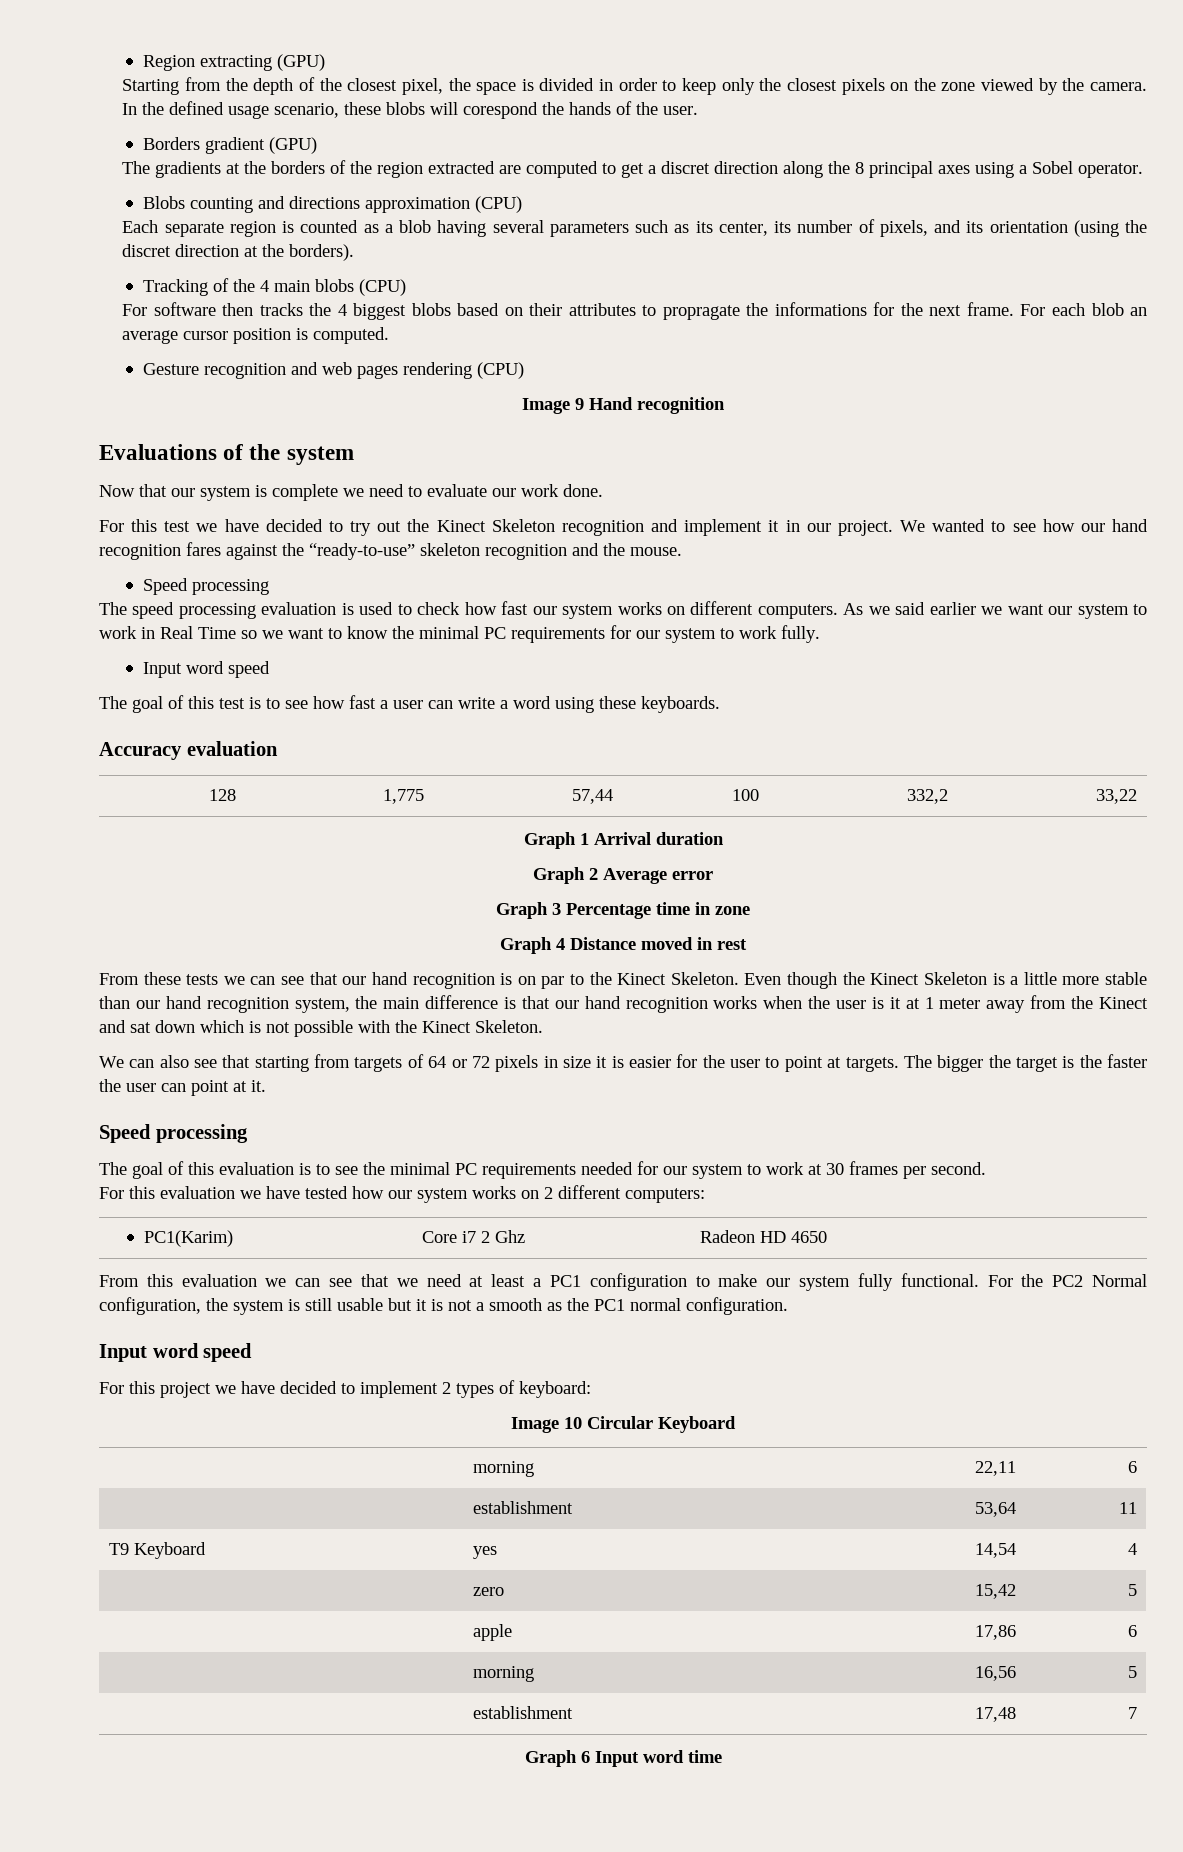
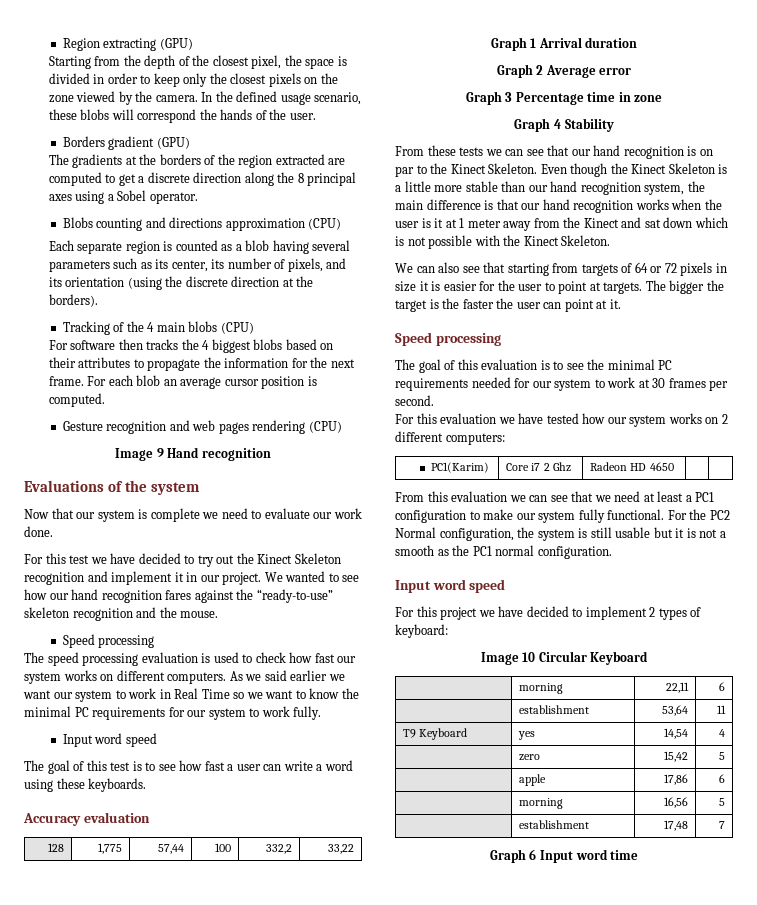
- In the defined usage scenario, these blobs will corespond the hands of the user.
+ In the defined usage scenario, these blobs will correspond the hands of the user.
- The gradients at the borders of the region extracted are computed to get a discret direction along the 8 principal axes using a Sobel operator.
+ The gradients at the borders of the region extracted are computed to get a discrete direction along the 8 principal axes using a Sobel operator.
- Each separate region is counted as a blob having several parameters such as its center, its number of pixels, and its orientation (using the discret direction at the borders).
+ Each separate region is counted as a blob having several parameters such as its center, its number of pixels, and its orientation (using the discrete direction at the borders).
- For software then tracks the 4 biggest blobs based on their attributes to propragate the informations for the next frame.
+ For software then tracks the 4 biggest blobs based on their attributes to propagate the information for the next frame.
- Graph 4 Distance moved in rest
+ Graph 4 Stability

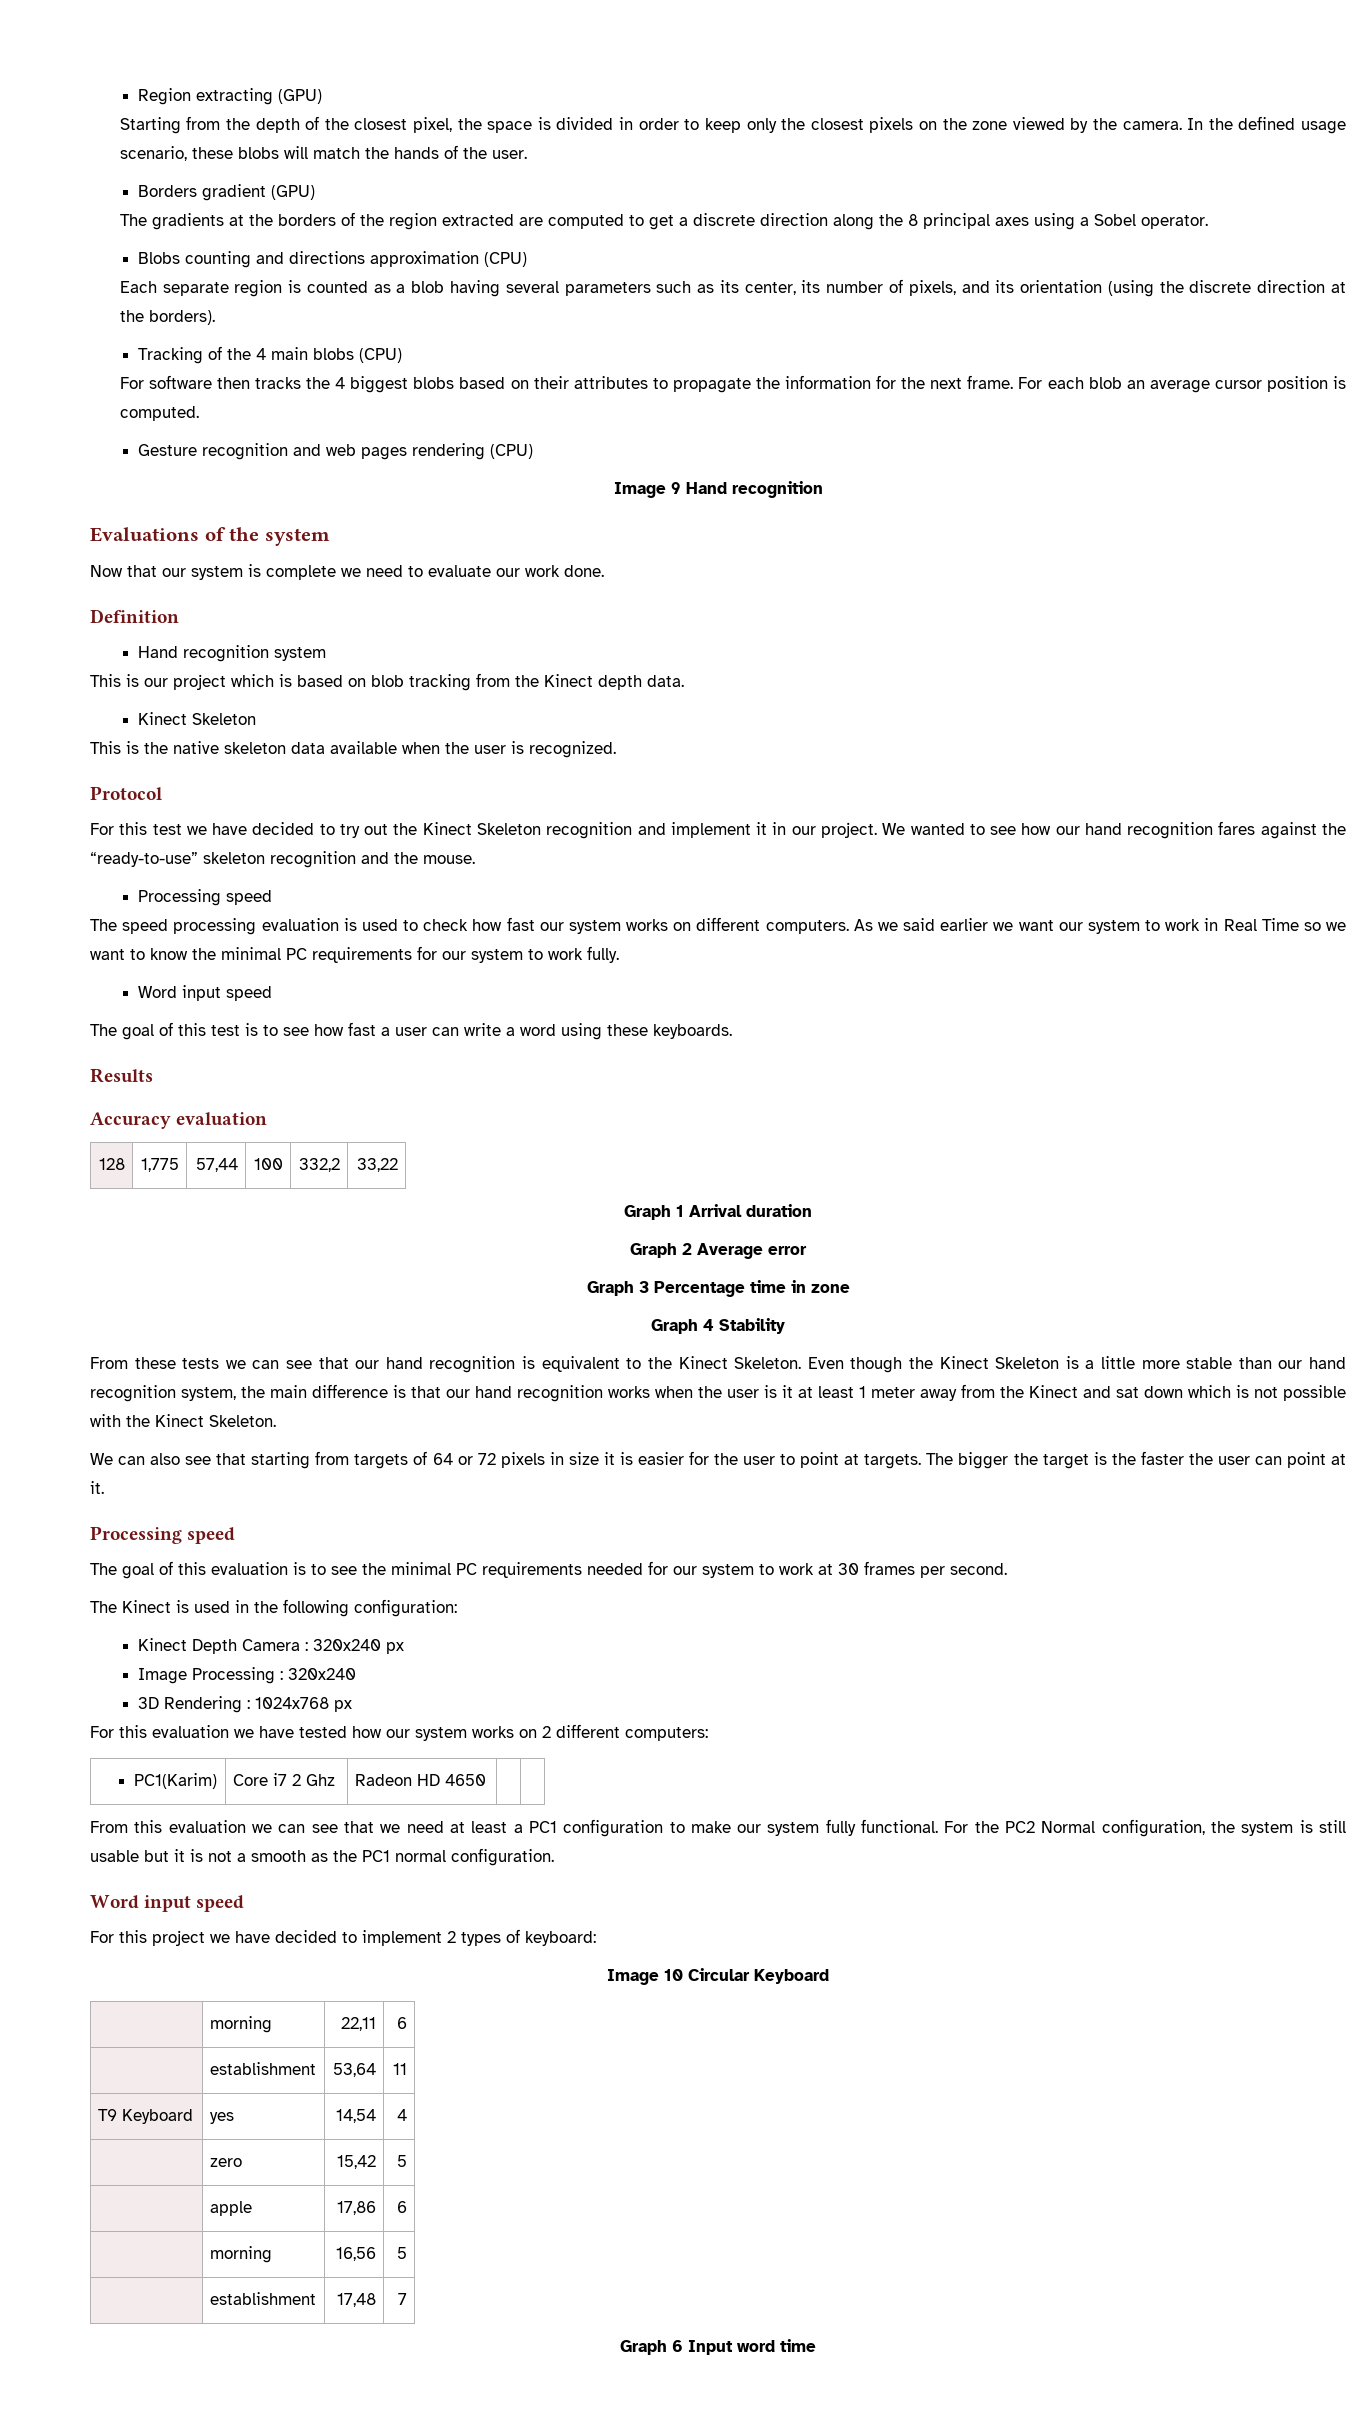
- In the defined usage scenario, these blobs will correspond the hands of the user.
+ In the defined usage scenario, these blobs will match the hands of the user.
+ Definition
+ Hand recognition system
+ This is our project which is based on blob tracking from the Kinect depth data.
+ Kinect Skeleton
+ This is the native skeleton data available when the user is recognized.
+ Protocol
  We wanted to see how our hand recognition fares against the “ready-to-use” skeleton recognition and the mouse.
- Speed processing
+ Processing speed
  As we said earlier we want our system to work in Real Time so we want to know the minimal PC requirements for our system to work fully.
- Input word speed
+ Word input speed
+ Results
- From these tests we can see that our hand recognition is on par to the Kinect Skeleton.
+ From these tests we can see that our hand recognition is equivalent to the Kinect Skeleton.
- Even though the Kinect Skeleton is a little more stable than our hand recognition system, the main difference is that our hand recognition works when the user is it at 1 meter away from the Kinect and sat down which is not possible with the Kinect Skeleton.
+ Even though the Kinect Skeleton is a little more stable than our hand recognition system, the main difference is that our hand recognition works when the user is it at least 1 meter away from the Kinect and sat down which is not possible with the Kinect Skeleton.
  The bigger the target is the faster the user can point at it.
- Speed processing
+ Processing speed
+ The Kinect is used in the following configuration:
+ Kinect Depth Camera : 320x240 px
+ Image Processing : 320x240
+ 3D Rendering : 1024x768 px
  For the PC2 Normal configuration, the system is still usable but it is not a smooth as the PC1 normal configuration.
- Input word speed
+ Word input speed

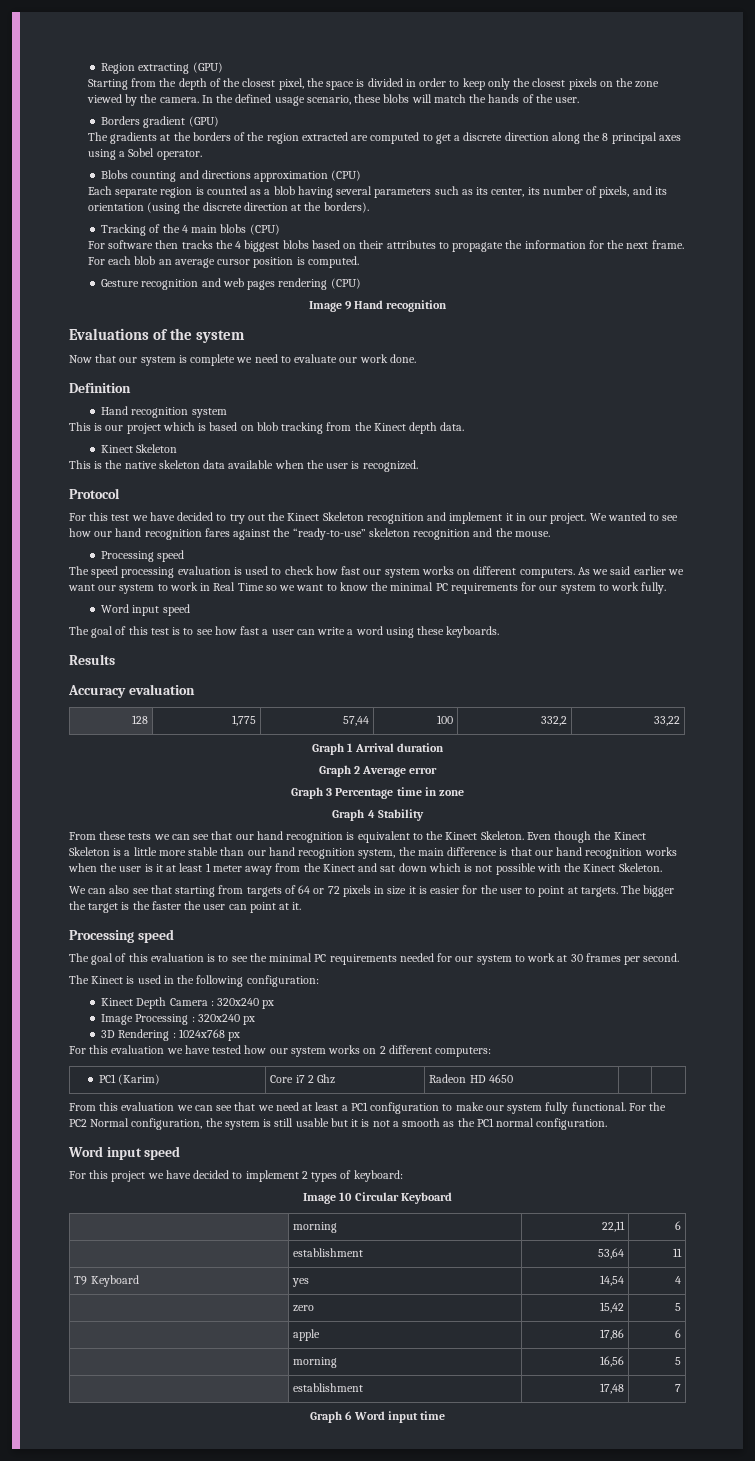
- Image Processing : 320x240
+ Image Processing : 320x240 px
- PC1(Karim) | Core i7 2 Ghz | Radeon HD 4650 | |
+ PC1 (Karim) | Core i7 2 Ghz | Radeon HD 4650 | |
- Graph 6 Input word time
+ Graph 6 Word input time

